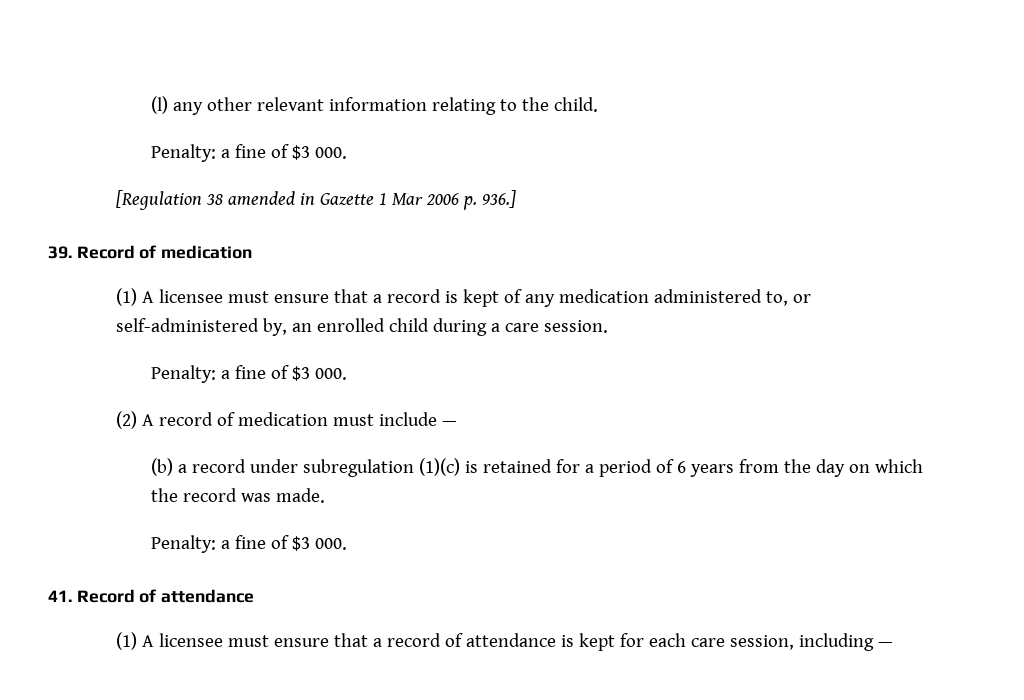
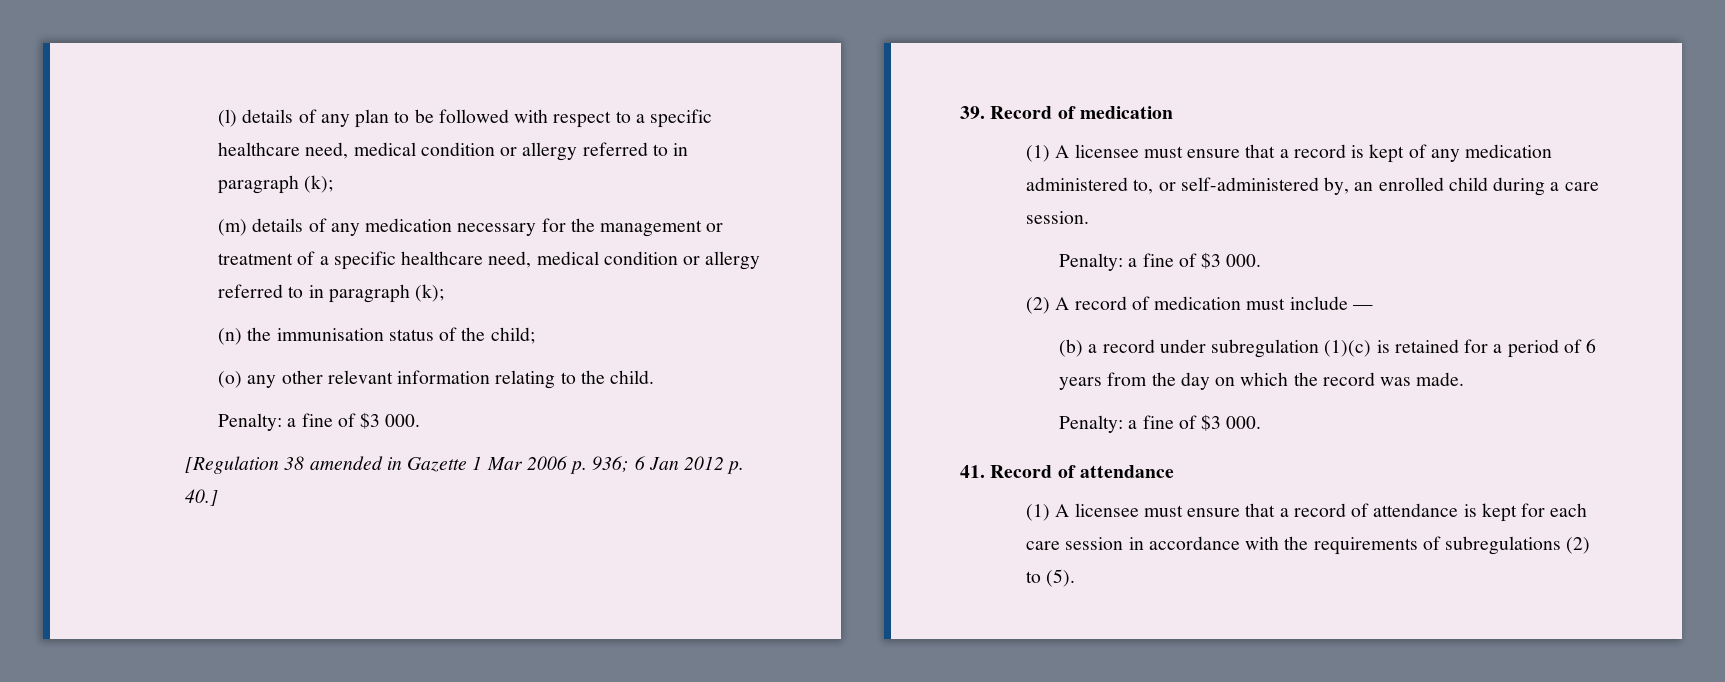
- (l) any other relevant information relating to the child.
+ (l) details of any plan to be followed with respect to a specific healthcare need, medical condition or allergy referred to in paragraph (k);
+ (m) details of any medication necessary for the management or treatment of a specific healthcare need, medical condition or allergy referred to in paragraph (k);
+ (n) the immunisation status of the child;
+ (o) any other relevant information relating to the child.
- [Regulation 38 amended in Gazette 1 Mar 2006 p. 936.]
+ [Regulation 38 amended in Gazette 1 Mar 2006 p. 936; 6 Jan 2012 p. 40.]
- (1) A licensee must ensure that a record of attendance is kept for each care session, including —
+ (1) A licensee must ensure that a record of attendance is kept for each care session in accordance with the requirements of subregulations (2) to (5).

